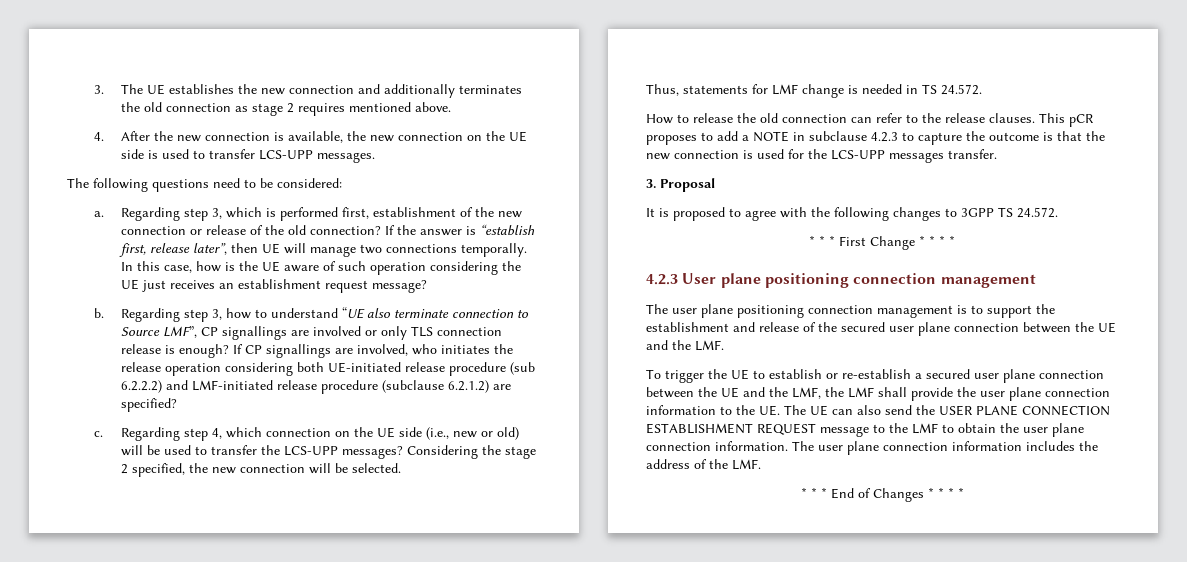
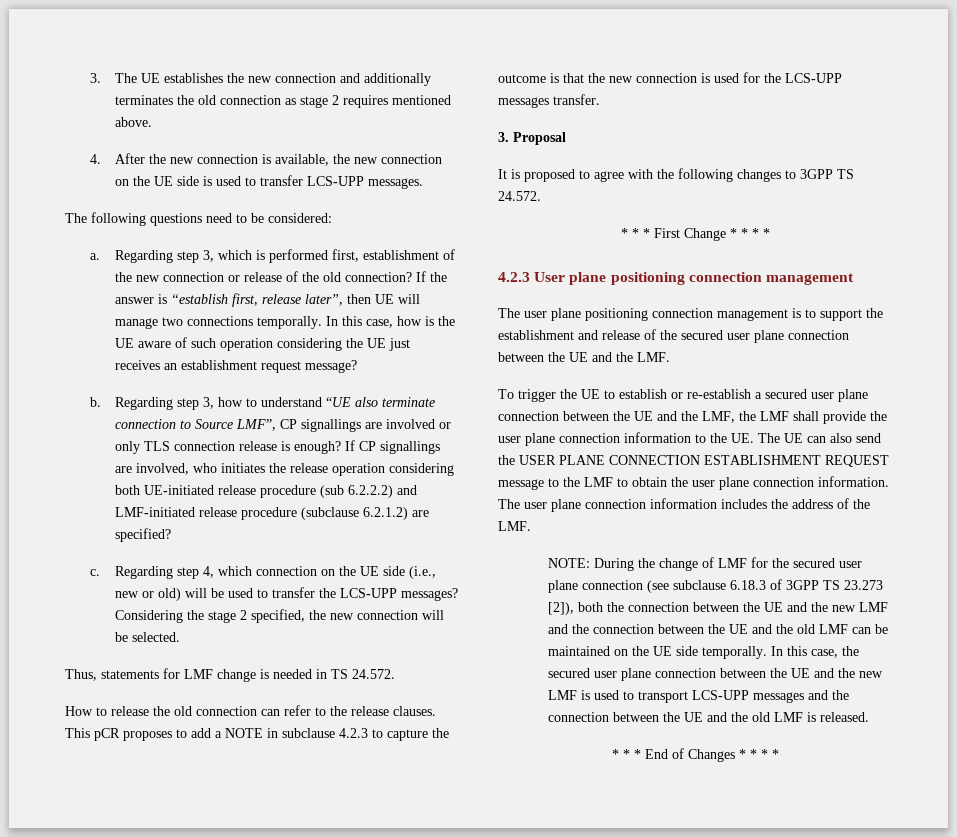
+ NOTE: During the change of LMF for the secured user plane connection (see subclause 6.18.3 of 3GPP TS 23.273 [2]), both the connection between the UE and the new LMF and the connection between the UE and the old LMF can be maintained on the UE side temporally. In this case, the secured user plane connection between the UE and the new LMF is used to transport LCS-UPP messages and the connection between the UE and the old LMF is released.

